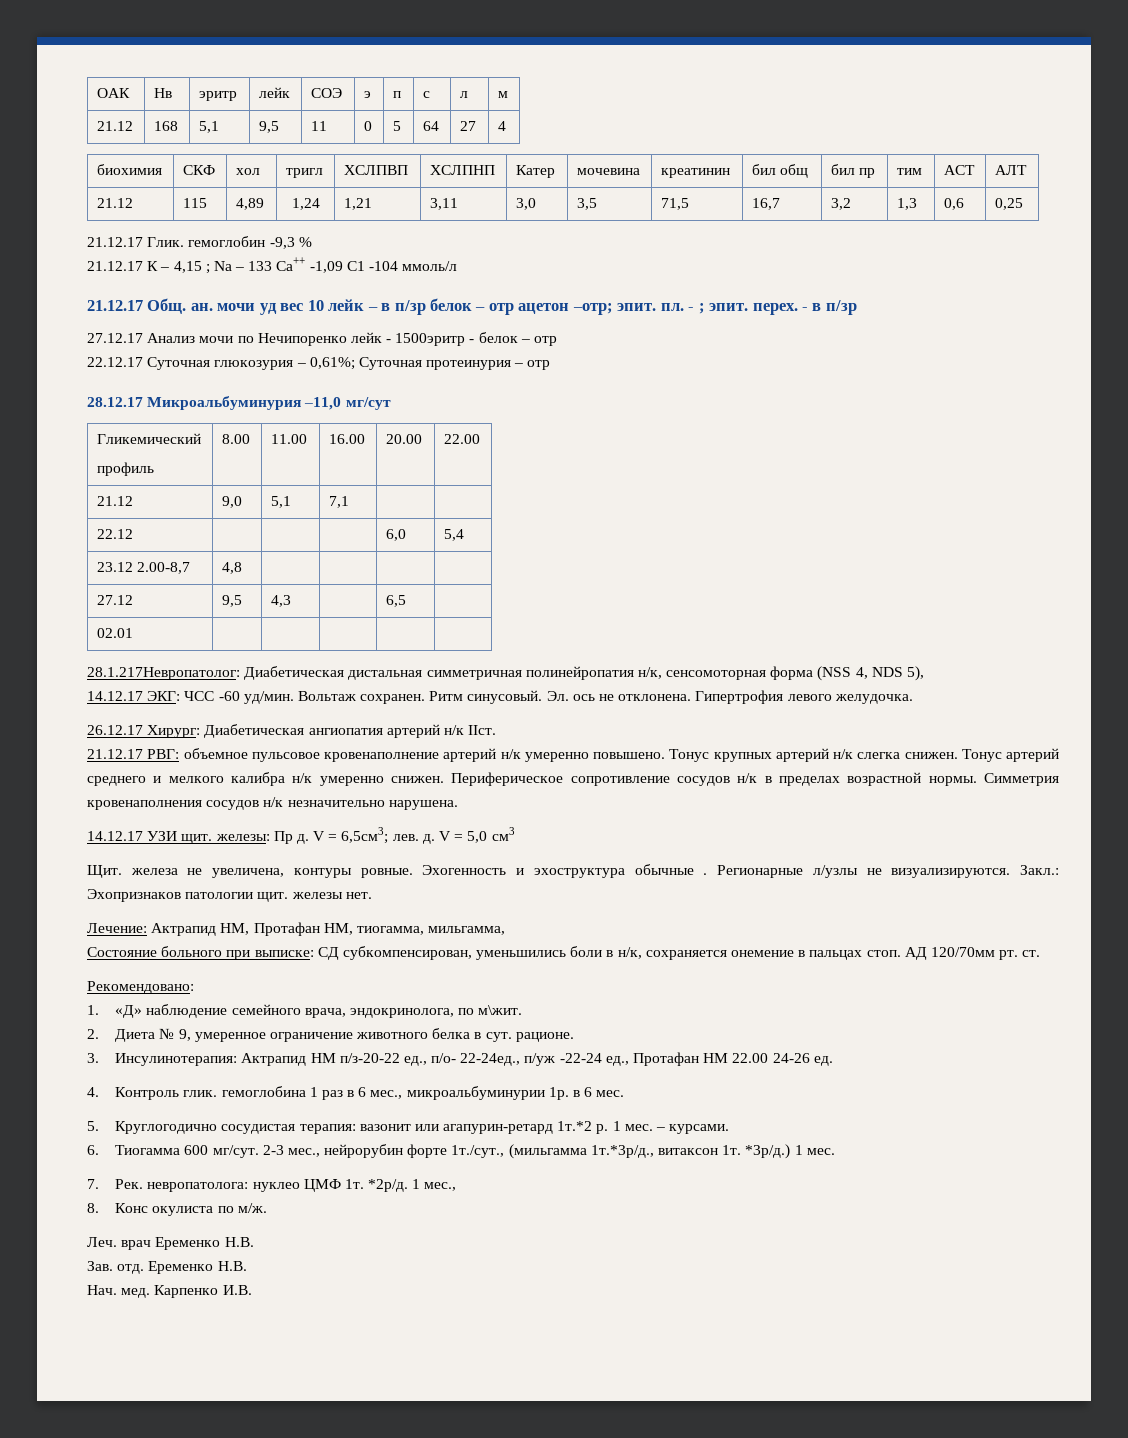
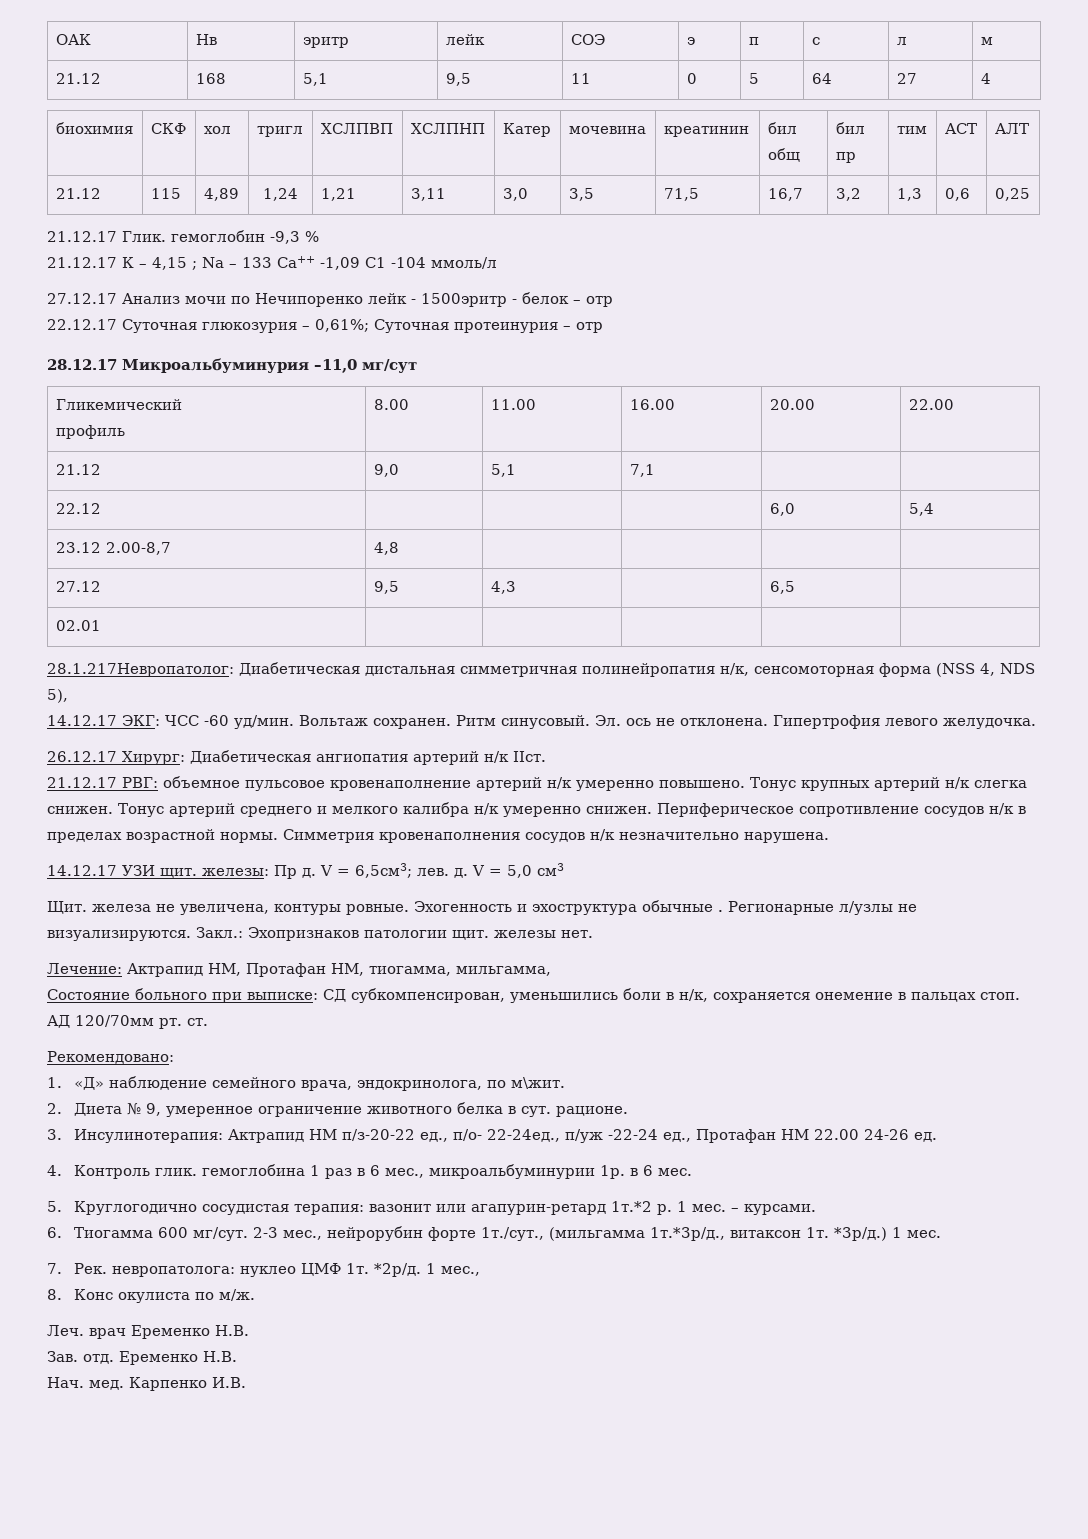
- 21.12.17 Общ. ан. мочи уд вес 10 лейк – в п/зр белок – отр ацетон –отр; эпит. пл. - ; эпит. перех. - в п/зр

